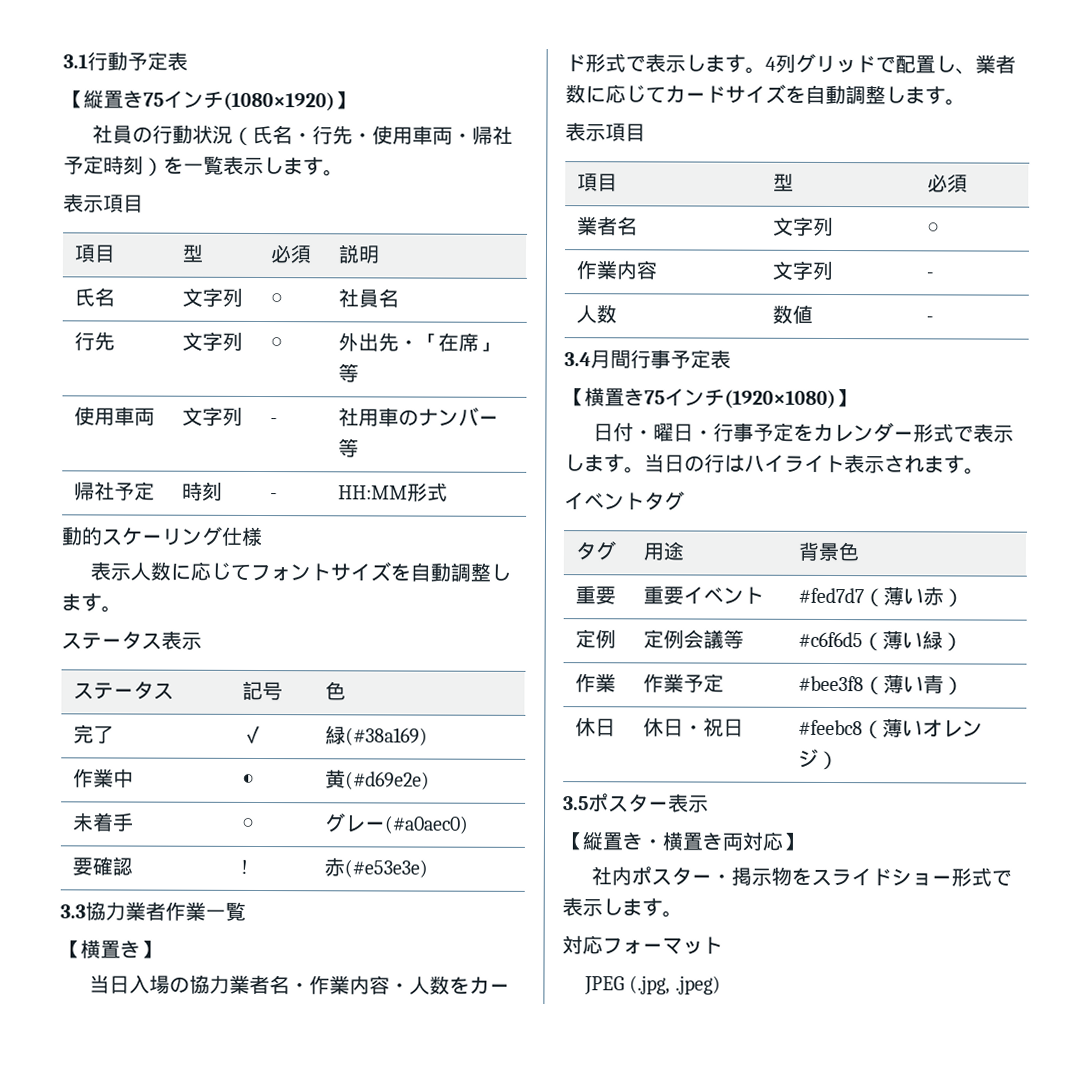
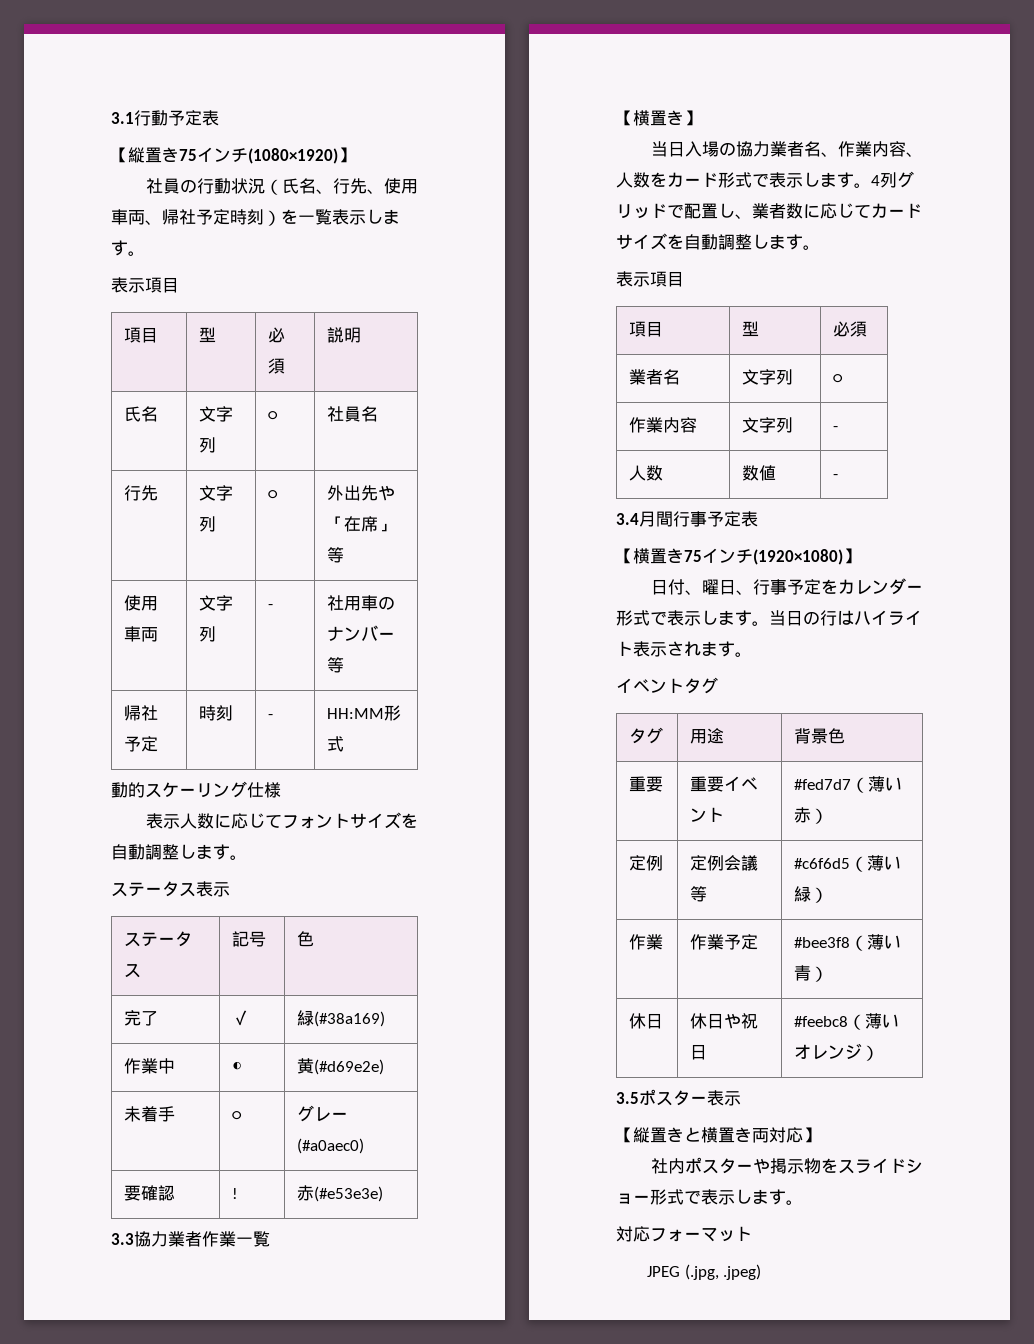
- 社員の行動状況（氏名・行先・使用車両・帰社予定時刻）を一覧表示します。
+ 社員の行動状況（氏名、行先、使用車両、帰社予定時刻）を一覧表示します。
- 行先 | 文字列 | ○ | 外出先・「在席」等
+ 行先 | 文字列 | ○ | 外出先や「在席」等
- 当日入場の協力業者名・作業内容・人数をカード形式で表示します。
+ 当日入場の協力業者名、作業内容、人数をカード形式で表示します。
- 日付・曜日・行事予定をカレンダー形式で表示します。
+ 日付、曜日、行事予定をカレンダー形式で表示します。
- 休日 | 休日・祝日 | #feebc8（薄いオレンジ）
+ 休日 | 休日や祝日 | #feebc8（薄いオレンジ）
- 【縦置き・横置き両対応】
+ 【縦置きと横置き両対応】
- 社内ポスター・掲示物をスライドショー形式で表示します。
+ 社内ポスターや掲示物をスライドショー形式で表示します。

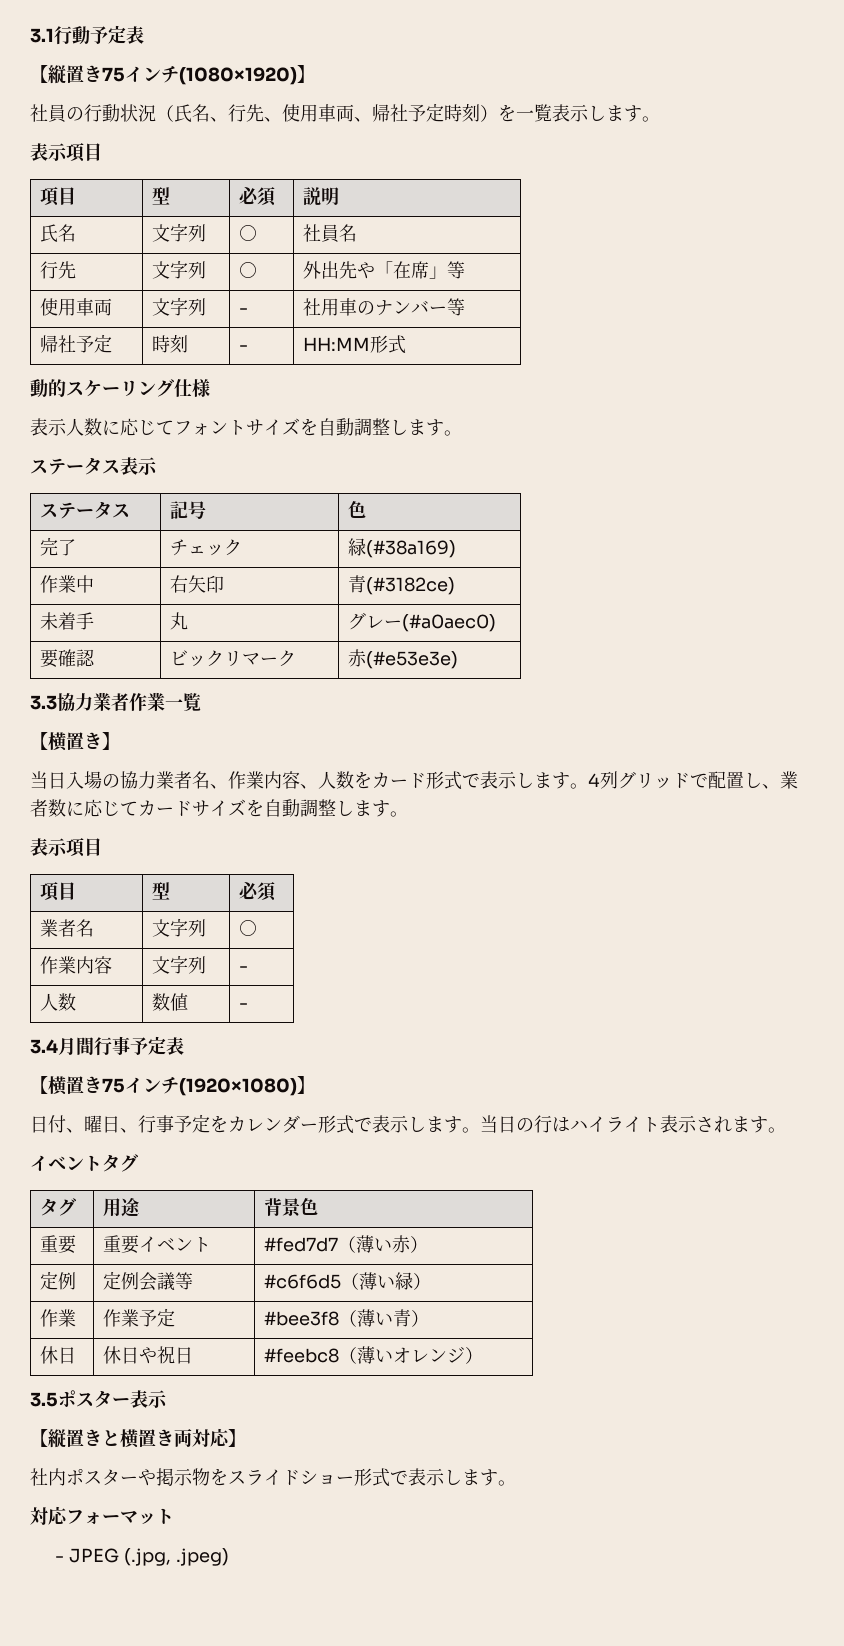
- 完了 | ✓ | 緑(#38a169)
+ 完了 | チェック | 緑(#38a169)
- 作業中 | ◐ | 黄(#d69e2e)
+ 作業中 | 右矢印 | 青(#3182ce)
- 未着手 | ○ | グレー(#a0aec0)
+ 未着手 | 丸 | グレー(#a0aec0)
- 要確認 | ! | 赤(#e53e3e)
+ 要確認 | ビックリマーク | 赤(#e53e3e)
- JPEG (.jpg, .jpeg)
+ - JPEG (.jpg, .jpeg)

